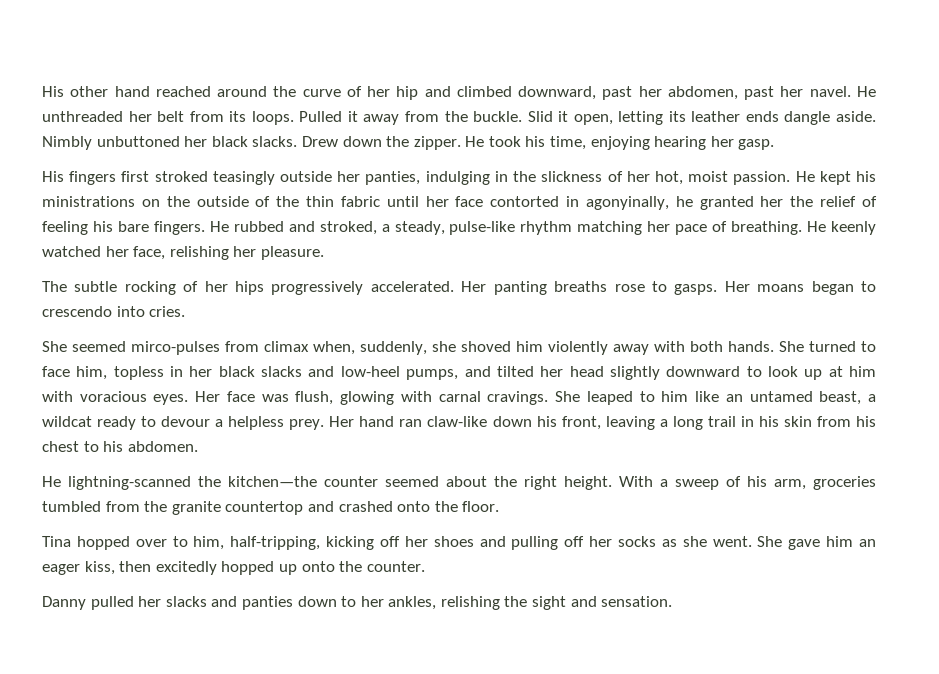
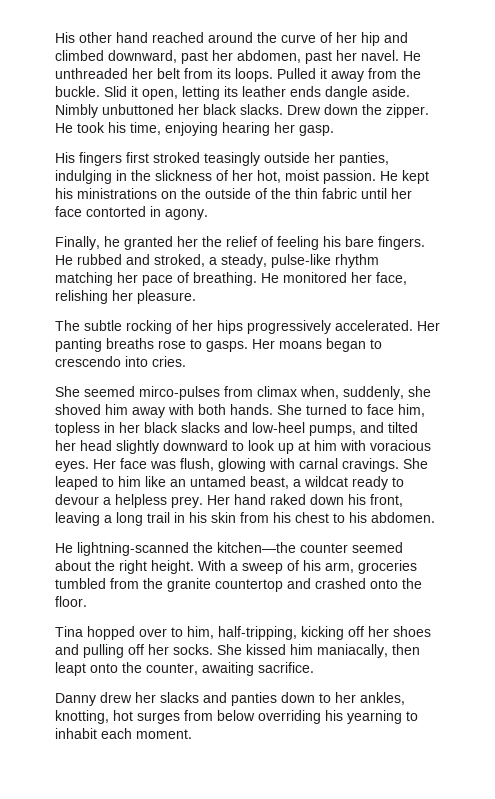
- He kept his ministrations on the outside of the thin fabric until her face contorted in agonyinally, he granted her the relief of feeling his bare fingers.
+ He kept his ministrations on the outside of the thin fabric until her face contorted in agony.
+ Finally, he granted her the relief of feeling his bare fingers.
- He keenly watched her face, relishing her pleasure.
+ He monitored her face, relishing her pleasure.
- She seemed mirco-pulses from climax when, suddenly, she shoved him violently away with both hands.
+ She seemed mirco-pulses from climax when, suddenly, she shoved him away with both hands.
- Her hand ran claw-like down his front, leaving a long trail in his skin from his chest to his abdomen.
+ Her hand raked down his front, leaving a long trail in his skin from his chest to his abdomen.
- Tina hopped over to him, half-tripping, kicking off her shoes and pulling off her socks as she went. She gave him an eager kiss, then excitedly hopped up onto the counter.
+ Tina hopped over to him, half-tripping, kicking off her shoes and pulling off her socks. She kissed him maniacally, then leapt onto the counter, awaiting sacrifice.
- Danny pulled her slacks and panties down to her ankles, relishing the sight and sensation.
+ Danny drew her slacks and panties down to her ankles, knotting, hot surges from below overriding his yearning to inhabit each moment.

